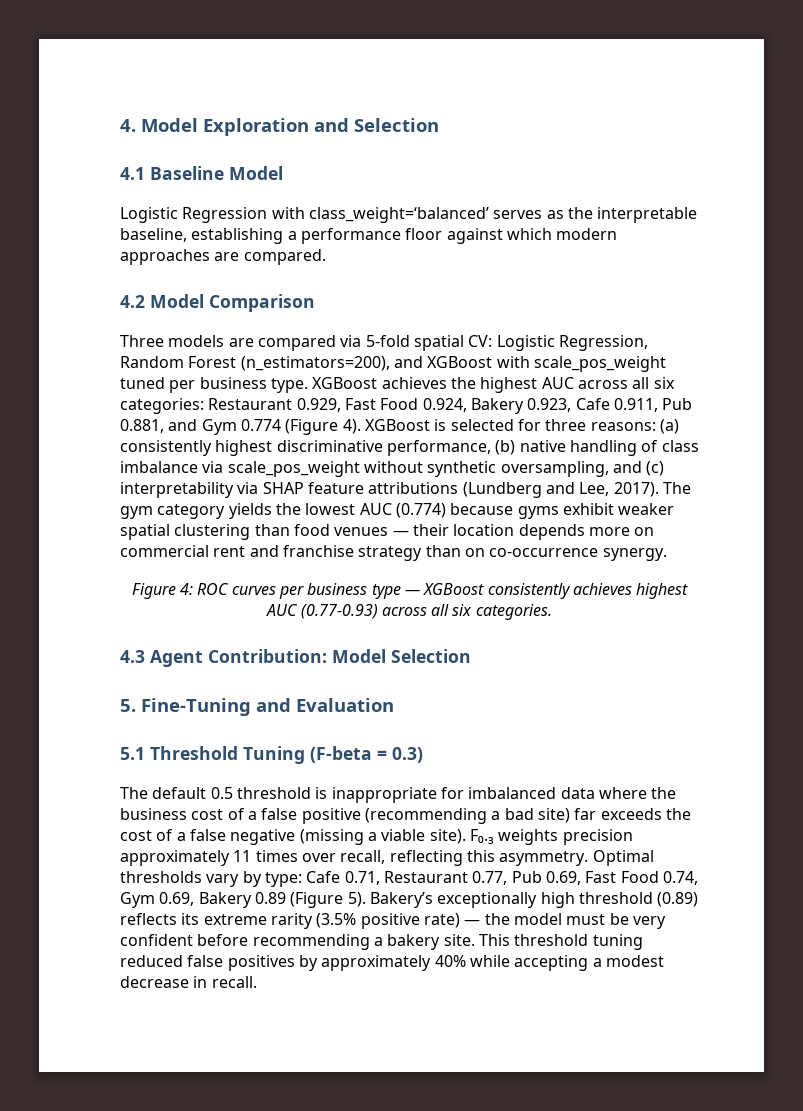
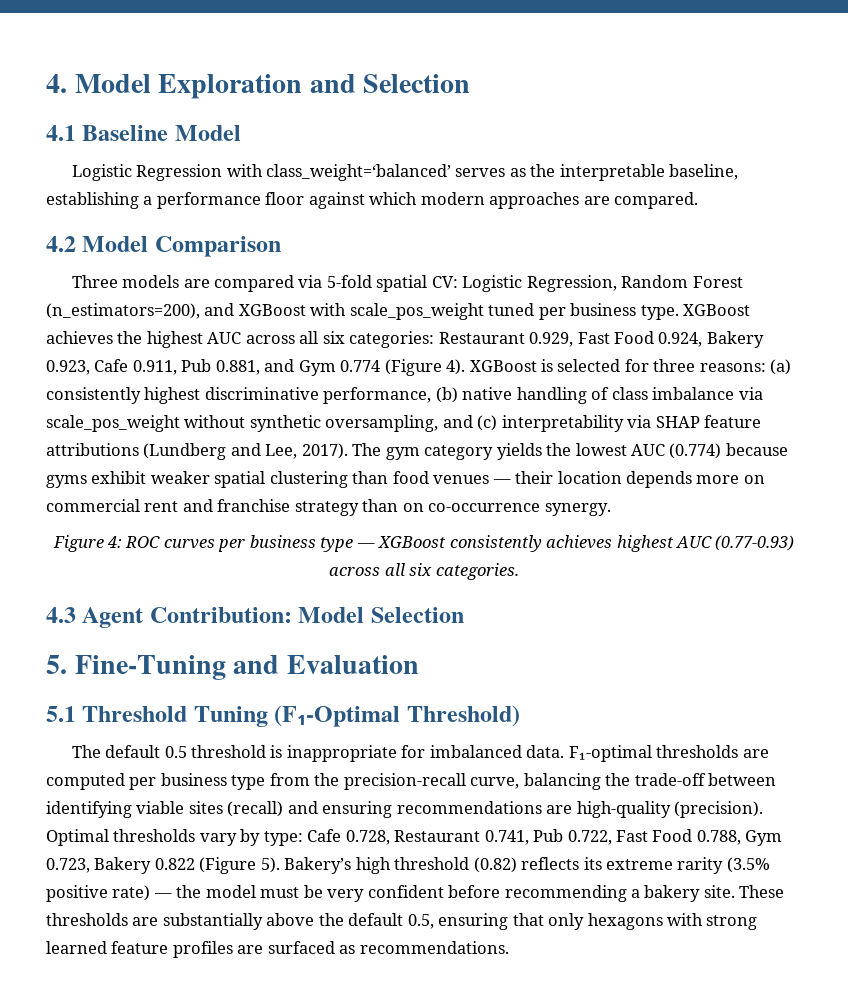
- 5.1 Threshold Tuning (F-beta = 0.3)
+ 5.1 Threshold Tuning (F₁-Optimal Threshold)
- The default 0.5 threshold is inappropriate for imbalanced data where the business cost of a false positive (recommending a bad site) far exceeds the cost of a false negative (missing a viable site). F₀.₃ weights precision approximately 11 times over recall, reflecting this asymmetry.
+ The default 0.5 threshold is inappropriate for imbalanced data. F₁-optimal thresholds are computed per business type from the precision-recall curve, balancing the trade-off between identifying viable sites (recall) and ensuring recommendations are high-quality (precision).
- Optimal thresholds vary by type: Cafe 0.71, Restaurant 0.77, Pub 0.69, Fast Food 0.74, Gym 0.69, Bakery 0.89 (Figure 5).
+ Optimal thresholds vary by type: Cafe 0.728, Restaurant 0.741, Pub 0.722, Fast Food 0.788, Gym 0.723, Bakery 0.822 (Figure 5).
- Bakery’s exceptionally high threshold (0.89) reflects its extreme rarity (3.5% positive rate) — the model must be very confident before recommending a bakery site.
+ Bakery’s high threshold (0.82) reflects its extreme rarity (3.5% positive rate) — the model must be very confident before recommending a bakery site.
- This threshold tuning reduced false positives by approximately 40% while accepting a modest decrease in recall.
+ These thresholds are substantially above the default 0.5, ensuring that only hexagons with strong learned feature profiles are surfaced as recommendations.

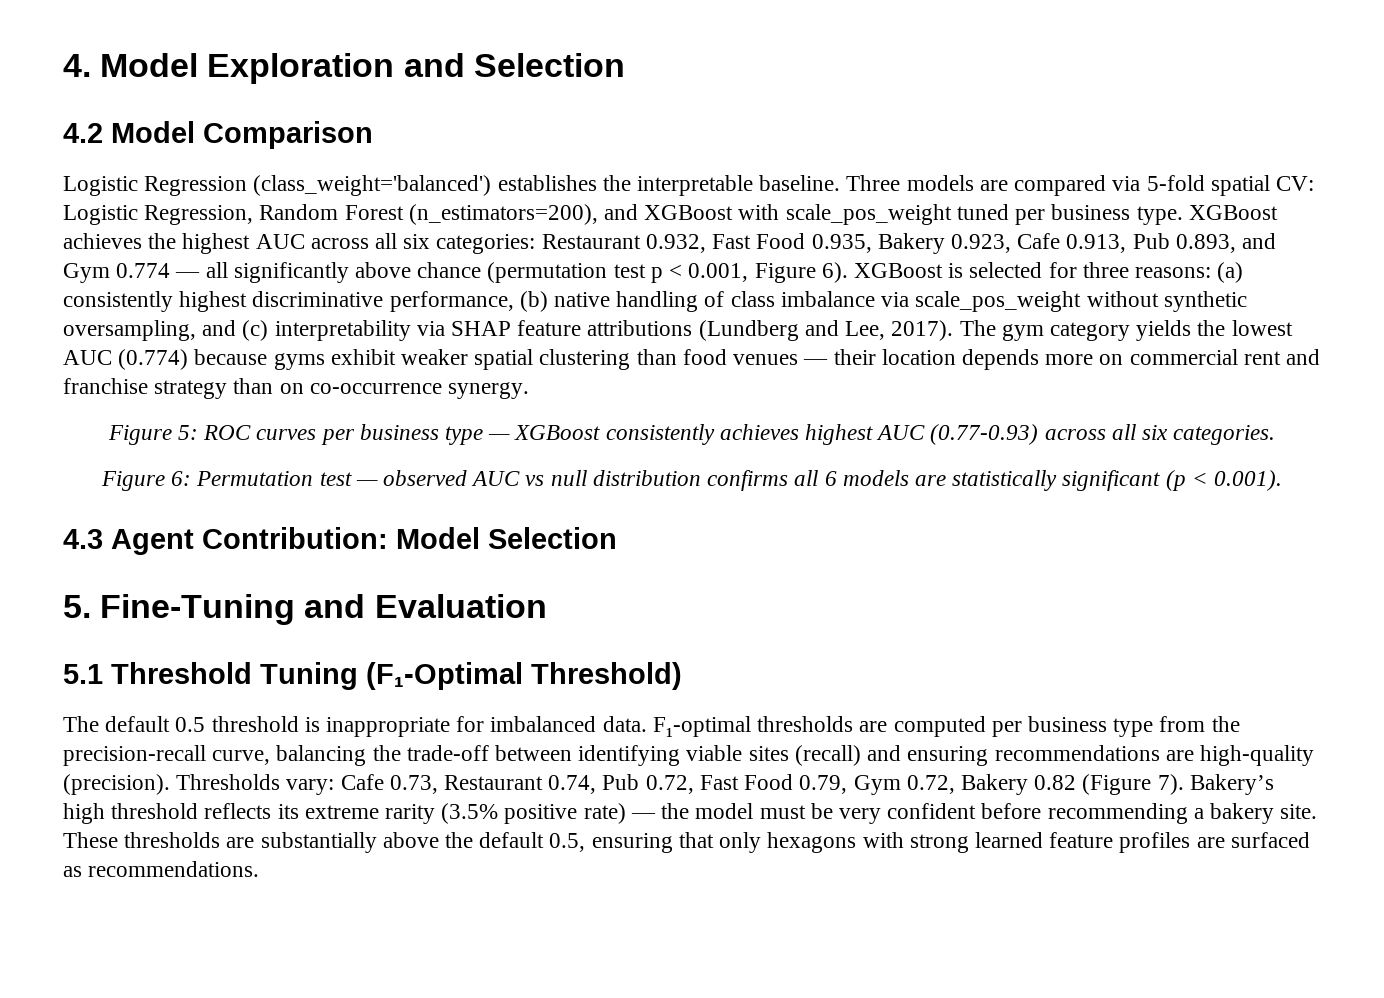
- 4.1 Baseline Model
- Logistic Regression with class_weight=‘balanced’ serves as the interpretable baseline, establishing a performance floor against which modern approaches are compared.
  4.2 Model Comparison
- Three models are compared via 5-fold spatial CV: Logistic Regression, Random Forest (n_estimators=200), and XGBoost with scale_pos_weight tuned per business type.
+ Logistic Regression (class_weight='balanced') establishes the interpretable baseline. Three models are compared via 5-fold spatial CV: Logistic Regression, Random Forest (n_estimators=200), and XGBoost with scale_pos_weight tuned per business type.
- XGBoost achieves the highest AUC across all six categories: Restaurant 0.929, Fast Food 0.924, Bakery 0.923, Cafe 0.911, Pub 0.881, and Gym 0.774 (Figure 4).
+ XGBoost achieves the highest AUC across all six categories: Restaurant 0.932, Fast Food 0.935, Bakery 0.923, Cafe 0.913, Pub 0.893, and Gym 0.774 — all significantly above chance (permutation test p < 0.001, Figure 6).
- Figure 4: ROC curves per business type — XGBoost consistently achieves highest AUC (0.77-0.93) across all six categories.
+ Figure 5: ROC curves per business type — XGBoost consistently achieves highest AUC (0.77-0.93) across all six categories.
+ Figure 6: Permutation test — observed AUC vs null distribution confirms all 6 models are statistically significant (p < 0.001).
- Optimal thresholds vary by type: Cafe 0.728, Restaurant 0.741, Pub 0.722, Fast Food 0.788, Gym 0.723, Bakery 0.822 (Figure 5).
+ Thresholds vary: Cafe 0.73, Restaurant 0.74, Pub 0.72, Fast Food 0.79, Gym 0.72, Bakery 0.82 (Figure 7).
- Bakery’s high threshold (0.82) reflects its extreme rarity (3.5% positive rate) — the model must be very confident before recommending a bakery site.
+ Bakery’s high threshold reflects its extreme rarity (3.5% positive rate) — the model must be very confident before recommending a bakery site.

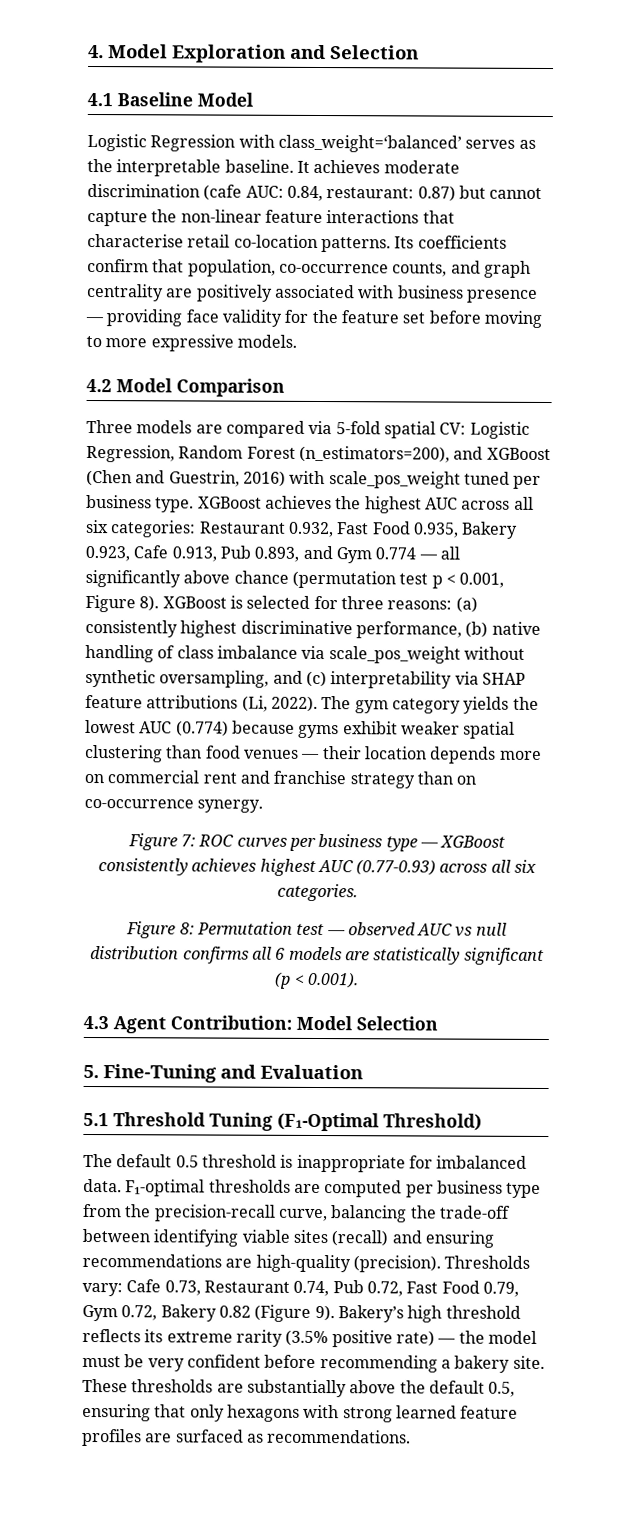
+ 4.1 Baseline Model
+ Logistic Regression with class_weight=‘balanced’ serves as the interpretable baseline. It achieves moderate discrimination (cafe AUC: 0.84, restaurant: 0.87) but cannot capture the non-linear feature interactions that characterise retail co-location patterns. Its coefficients confirm that population, co-occurrence counts, and graph centrality are positively associated with business presence — providing face validity for the feature set before moving to more expressive models.
  4.2 Model Comparison
- Logistic Regression (class_weight='balanced') establishes the interpretable baseline. Three models are compared via 5-fold spatial CV: Logistic Regression, Random Forest (n_estimators=200), and XGBoost with scale_pos_weight tuned per business type.
+ Three models are compared via 5-fold spatial CV: Logistic Regression, Random Forest (n_estimators=200), and XGBoost (Chen and Guestrin, 2016) with scale_pos_weight tuned per business type.
- XGBoost achieves the highest AUC across all six categories: Restaurant 0.932, Fast Food 0.935, Bakery 0.923, Cafe 0.913, Pub 0.893, and Gym 0.774 — all significantly above chance (permutation test p < 0.001, Figure 6).
+ XGBoost achieves the highest AUC across all six categories: Restaurant 0.932, Fast Food 0.935, Bakery 0.923, Cafe 0.913, Pub 0.893, and Gym 0.774 — all significantly above chance (permutation test p < 0.001, Figure 8).
- XGBoost is selected for three reasons: (a) consistently highest discriminative performance, (b) native handling of class imbalance via scale_pos_weight without synthetic oversampling, and (c) interpretability via SHAP feature attributions (Lundberg and Lee, 2017).
+ XGBoost is selected for three reasons: (a) consistently highest discriminative performance, (b) native handling of class imbalance via scale_pos_weight without synthetic oversampling, and (c) interpretability via SHAP feature attributions (Li, 2022).
- Figure 5: ROC curves per business type — XGBoost consistently achieves highest AUC (0.77-0.93) across all six categories.
+ Figure 7: ROC curves per business type — XGBoost consistently achieves highest AUC (0.77-0.93) across all six categories.
- Figure 6: Permutation test — observed AUC vs null distribution confirms all 6 models are statistically significant (p < 0.001).
+ Figure 8: Permutation test — observed AUC vs null distribution confirms all 6 models are statistically significant (p < 0.001).
- Thresholds vary: Cafe 0.73, Restaurant 0.74, Pub 0.72, Fast Food 0.79, Gym 0.72, Bakery 0.82 (Figure 7).
+ Thresholds vary: Cafe 0.73, Restaurant 0.74, Pub 0.72, Fast Food 0.79, Gym 0.72, Bakery 0.82 (Figure 9).

